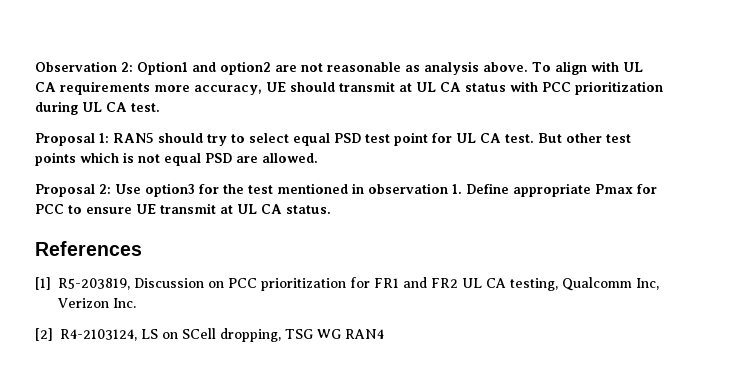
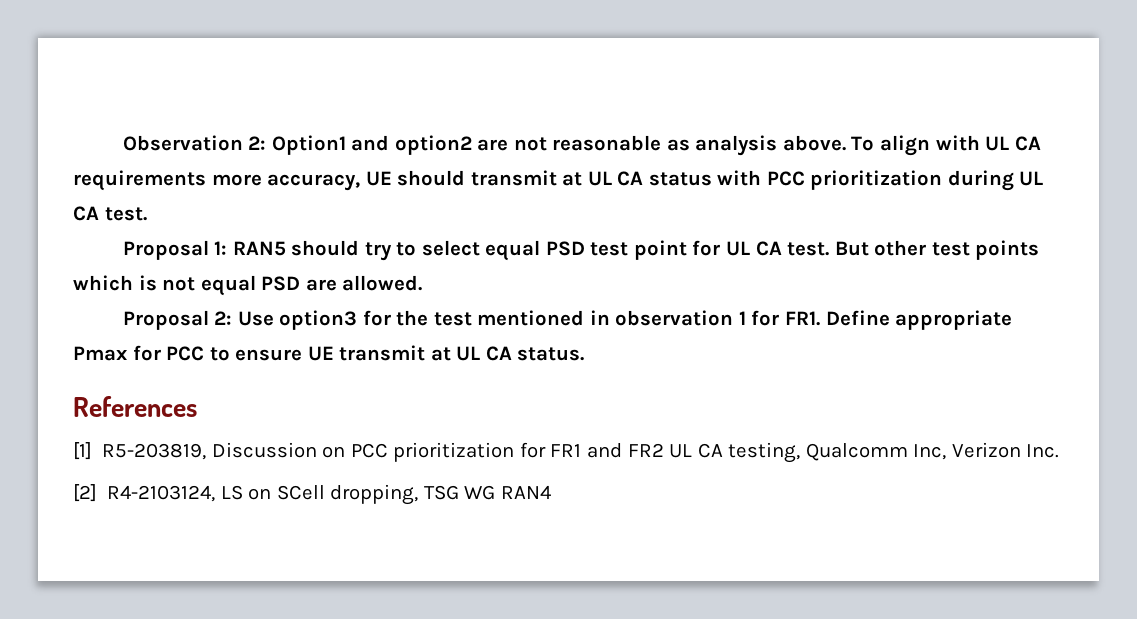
- Proposal 2: Use option3 for the test mentioned in observation 1. Define appropriate Pmax for PCC to ensure UE transmit at UL CA status.
+ Proposal 2: Use option3 for the test mentioned in observation 1 for FR1. Define appropriate Pmax for PCC to ensure UE transmit at UL CA status.

